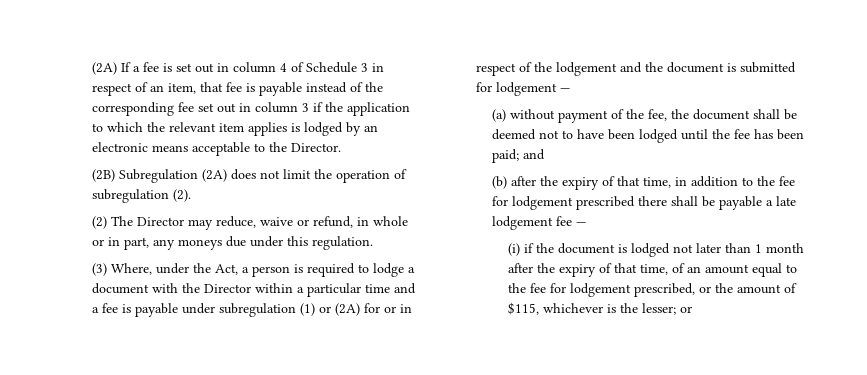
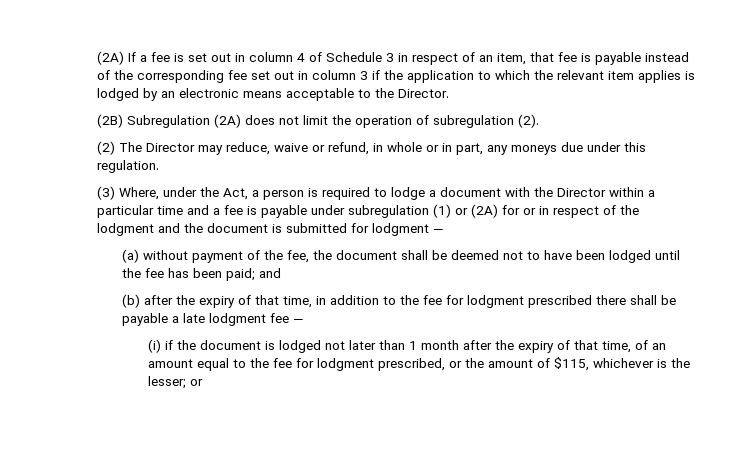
- (3) Where, under the Act, a person is required to lodge a document with the Director within a particular time and a fee is payable under subregulation (1) or (2A) for or in respect of the lodgement and the document is submitted for lodgement —
+ (3) Where, under the Act, a person is required to lodge a document with the Director within a particular time and a fee is payable under subregulation (1) or (2A) for or in respect of the lodgment and the document is submitted for lodgment —
- (b) after the expiry of that time, in addition to the fee for lodgement prescribed there shall be payable a late lodgement fee —
+ (b) after the expiry of that time, in addition to the fee for lodgment prescribed there shall be payable a late lodgment fee —
- (i) if the document is lodged not later than 1 month after the expiry of that time, of an amount equal to the fee for lodgement prescribed, or the amount of $115, whichever is the lesser; or
+ (i) if the document is lodged not later than 1 month after the expiry of that time, of an amount equal to the fee for lodgment prescribed, or the amount of $115, whichever is the lesser; or

